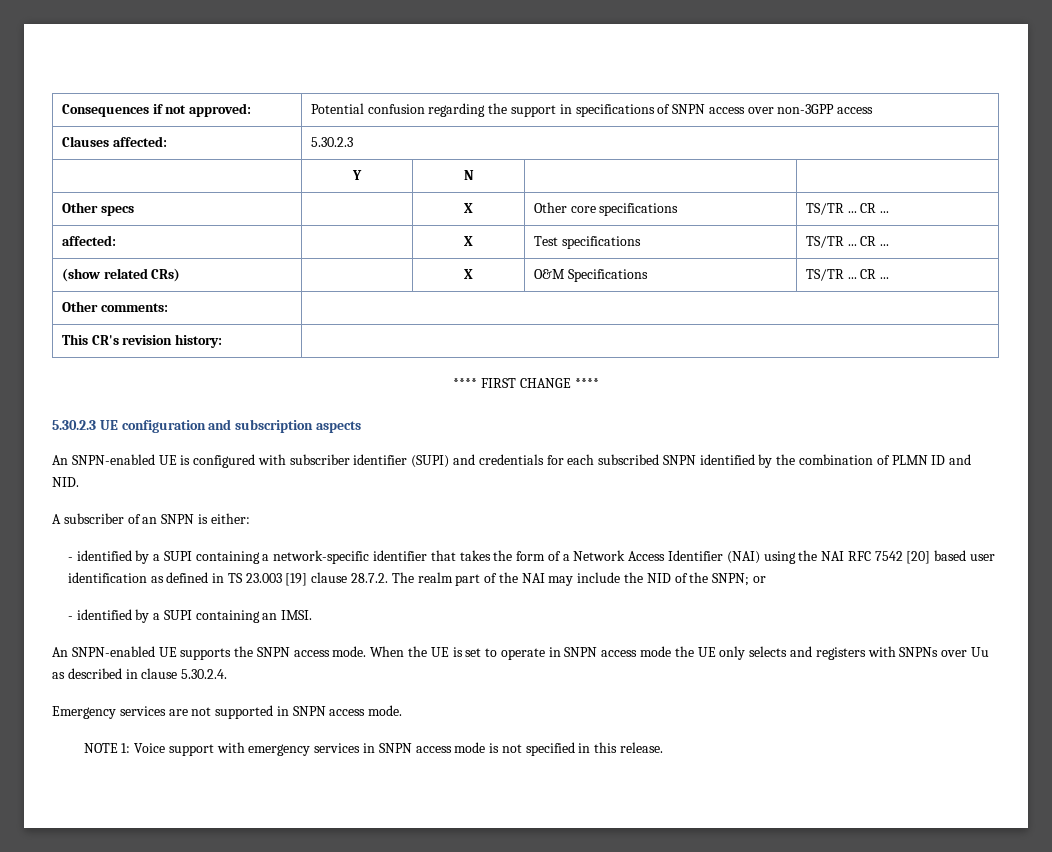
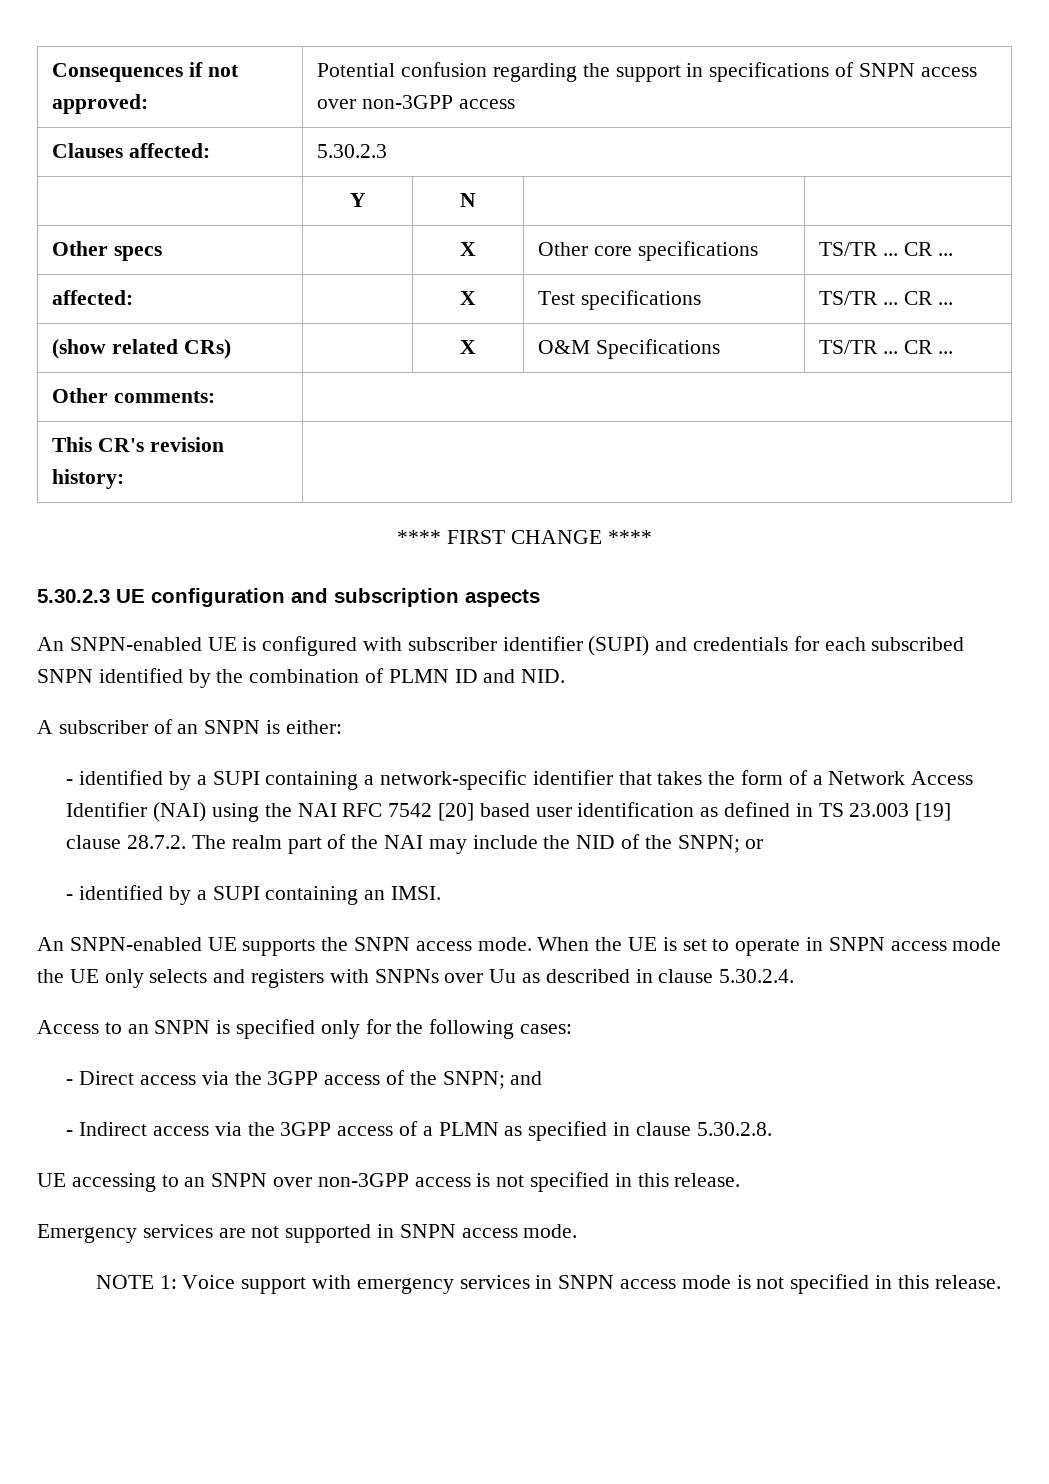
+ Access to an SNPN is specified only for the following cases:
+ - Direct access via the 3GPP access of the SNPN; and
+ - Indirect access via the 3GPP access of a PLMN as specified in clause 5.30.2.8.
+ UE accessing to an SNPN over non-3GPP access is not specified in this release.

